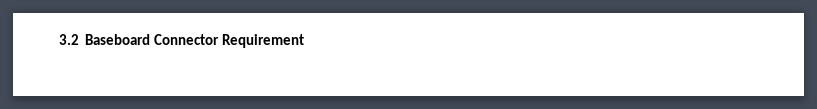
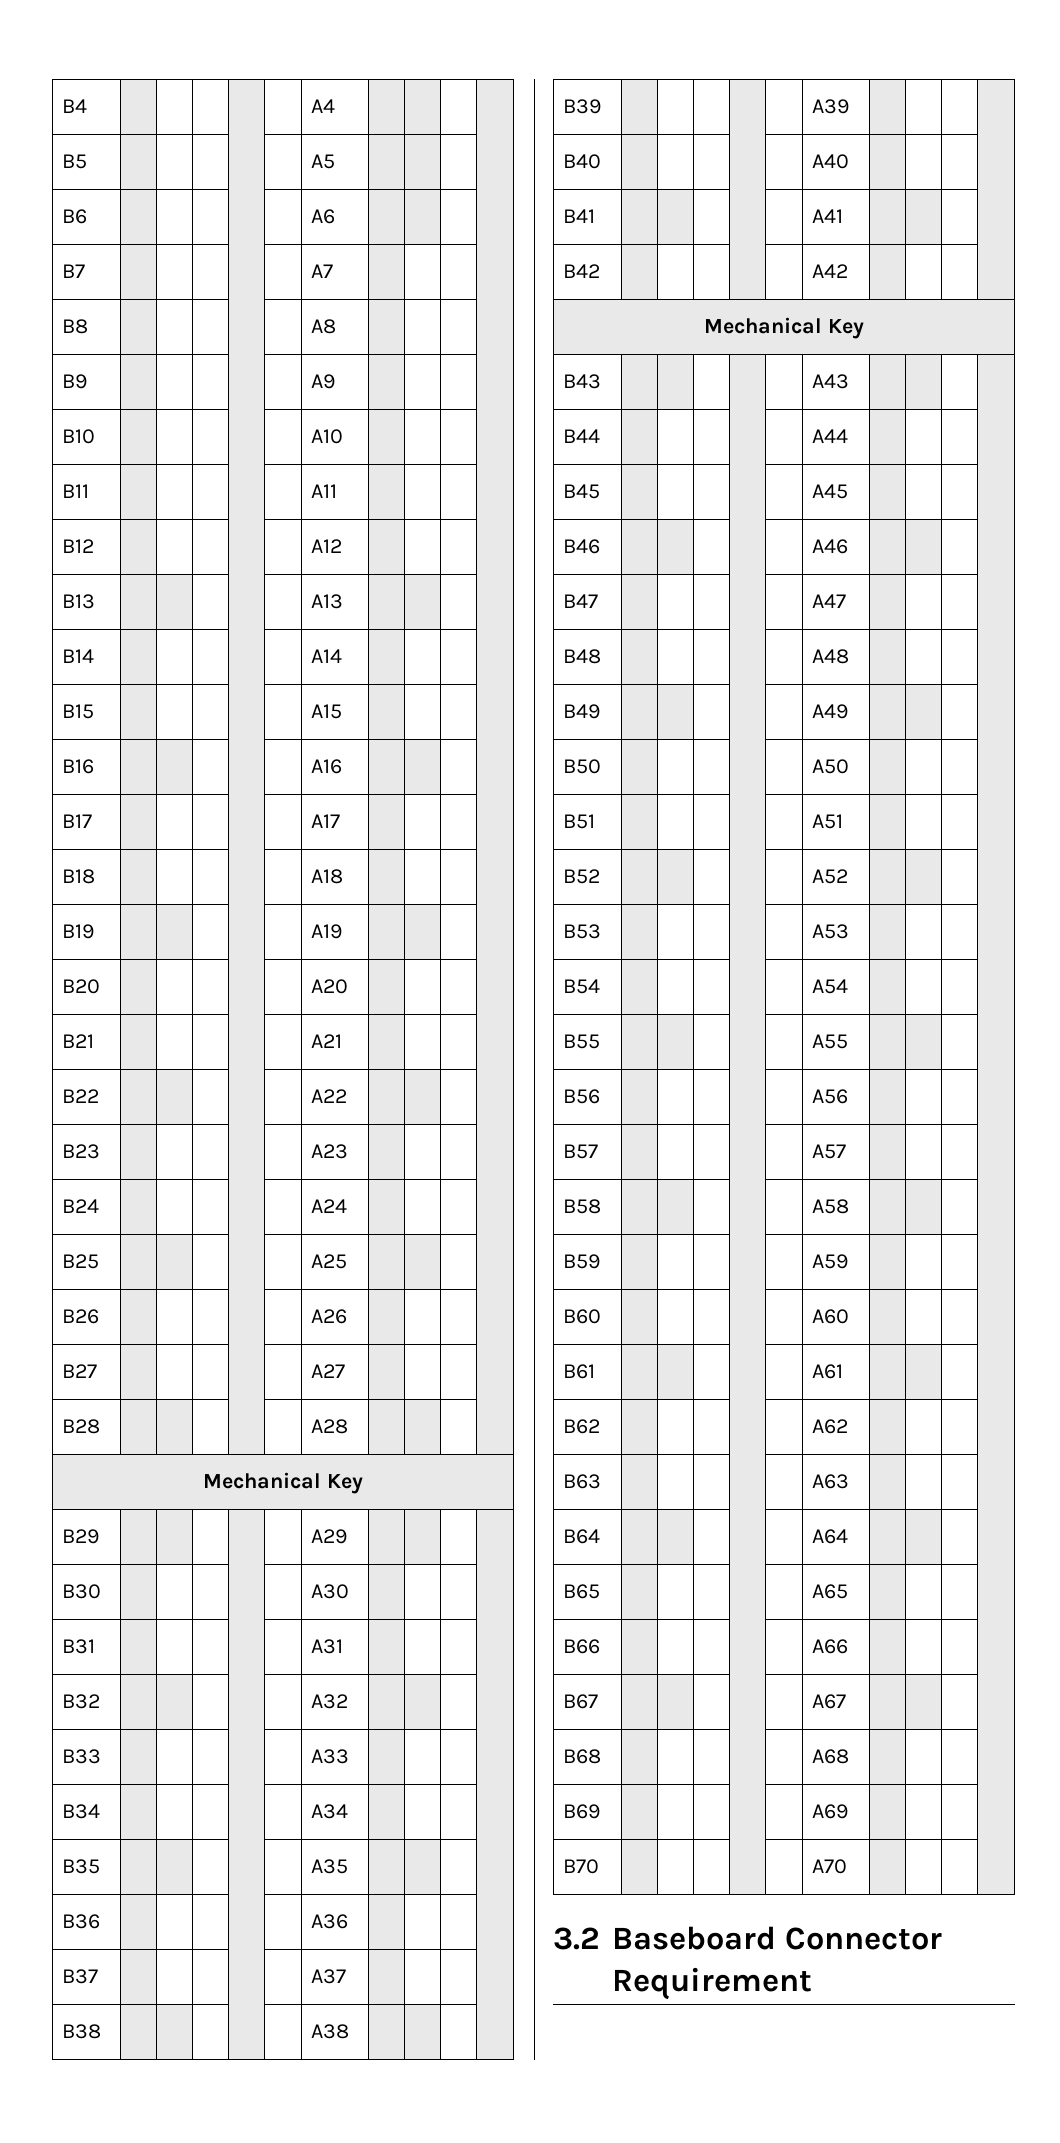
+ B4 | | | | | | A4 | | | |
+ B5 | | | | | | A5 | | | |
+ B6 | | | | | | A6 | | | |
+ B7 | | | | | | A7 | | | |
+ B8 | | | | | | A8 | | | |
+ B9 | | | | | | A9 | | | |
+ B10 | | | | | | A10 | | | |
+ B11 | | | | | | A11 | | | |
+ B12 | | | | | | A12 | | | |
+ B13 | | | | | | A13 | | | |
+ B14 | | | | | | A14 | | | |
+ B15 | | | | | | A15 | | | |
+ B16 | | | | | | A16 | | | |
+ B17 | | | | | | A17 | | | |
+ B18 | | | | | | A18 | | | |
+ B19 | | | | | | A19 | | | |
+ B20 | | | | | | A20 | | | |
+ B21 | | | | | | A21 | | | |
+ B22 | | | | | | A22 | | | |
+ B23 | | | | | | A23 | | | |
+ B24 | | | | | | A24 | | | |
+ B25 | | | | | | A25 | | | |
+ B26 | | | | | | A26 | | | |
+ B27 | | | | | | A27 | | | |
+ B28 | | | | | | A28 | | | |
+ Mechanical Key
+ B29 | | | | | | A29 | | | |
+ B30 | | | | | | A30 | | | |
+ B31 | | | | | | A31 | | | |
+ B32 | | | | | | A32 | | | |
+ B33 | | | | | | A33 | | | |
+ B34 | | | | | | A34 | | | |
+ B35 | | | | | | A35 | | | |
+ B36 | | | | | | A36 | | | |
+ B37 | | | | | | A37 | | | |
+ B38 | | | | | | A38 | | | |
+ B39 | | | | | | A39 | | | |
+ B40 | | | | | | A40 | | | |
+ B41 | | | | | | A41 | | | |
+ B42 | | | | | | A42 | | | |
+ Mechanical Key
+ B43 | | | | | | A43 | | | |
+ B44 | | | | | | A44 | | | |
+ B45 | | | | | | A45 | | | |
+ B46 | | | | | | A46 | | | |
+ B47 | | | | | | A47 | | | |
+ B48 | | | | | | A48 | | | |
+ B49 | | | | | | A49 | | | |
+ B50 | | | | | | A50 | | | |
+ B51 | | | | | | A51 | | | |
+ B52 | | | | | | A52 | | | |
+ B53 | | | | | | A53 | | | |
+ B54 | | | | | | A54 | | | |
+ B55 | | | | | | A55 | | | |
+ B56 | | | | | | A56 | | | |
+ B57 | | | | | | A57 | | | |
+ B58 | | | | | | A58 | | | |
+ B59 | | | | | | A59 | | | |
+ B60 | | | | | | A60 | | | |
+ B61 | | | | | | A61 | | | |
+ B62 | | | | | | A62 | | | |
+ B63 | | | | | | A63 | | | |
+ B64 | | | | | | A64 | | | |
+ B65 | | | | | | A65 | | | |
+ B66 | | | | | | A66 | | | |
+ B67 | | | | | | A67 | | | |
+ B68 | | | | | | A68 | | | |
+ B69 | | | | | | A69 | | | |
+ B70 | | | | | | A70 | | | |

